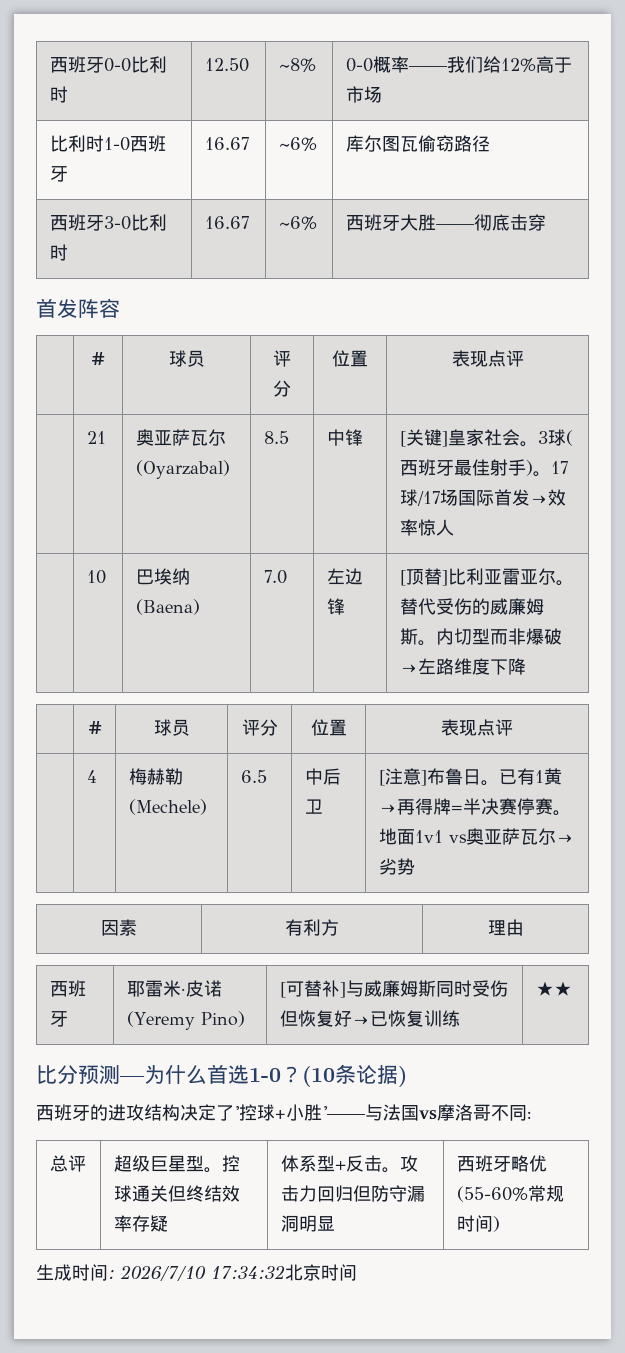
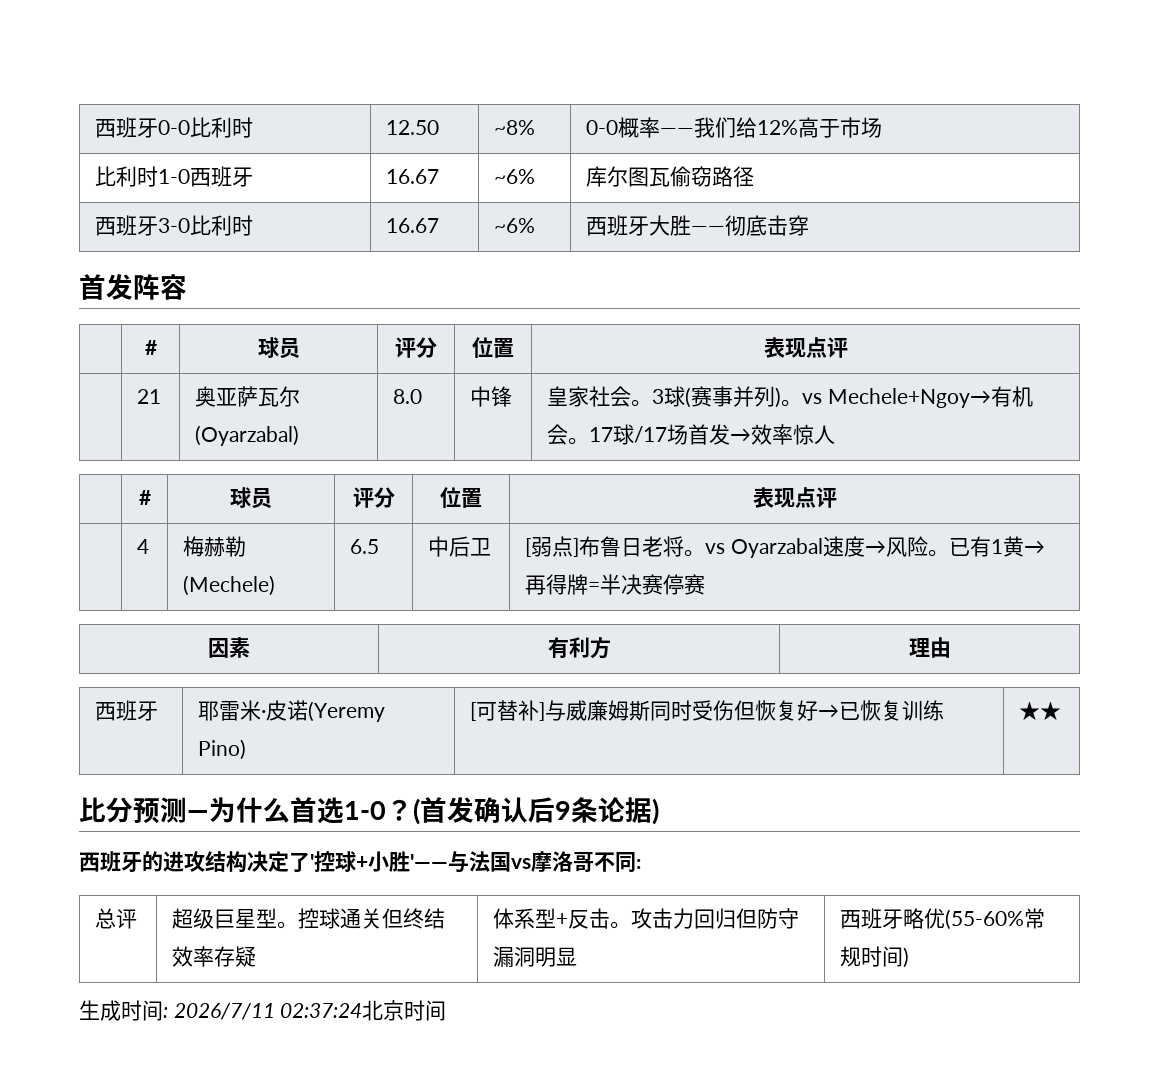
- | 21 | 奥亚萨瓦尔(Oyarzabal) | 8.5 | 中锋 | [关键]皇家社会。3球(西班牙最佳射手)。17球/17场国际首发→效率惊人
+ | 21 | 奥亚萨瓦尔(Oyarzabal) | 8.0 | 中锋 | 皇家社会。3球(赛事并列)。vs Mechele+Ngoy→有机会。17球/17场首发→效率惊人
- | 10 | 巴埃纳(Baena) | 7.0 | 左边锋 | [顶替]比利亚雷亚尔。替代受伤的威廉姆斯。内切型而非爆破→左路维度下降
- | 4 | 梅赫勒(Mechele) | 6.5 | 中后卫 | [注意]布鲁日。已有1黄→再得牌=半决赛停赛。地面1v1 vs奥亚萨瓦尔→劣势
+ | 4 | 梅赫勒(Mechele) | 6.5 | 中后卫 | [弱点]布鲁日老将。vs Oyarzabal速度→风险。已有1黄→再得牌=半决赛停赛
- (10条论据)
+ (首发确认后9条论据)
- 生成时间: 2026/7/10 17:34:32北京时间
+ 生成时间: 2026/7/11 02:37:24北京时间

